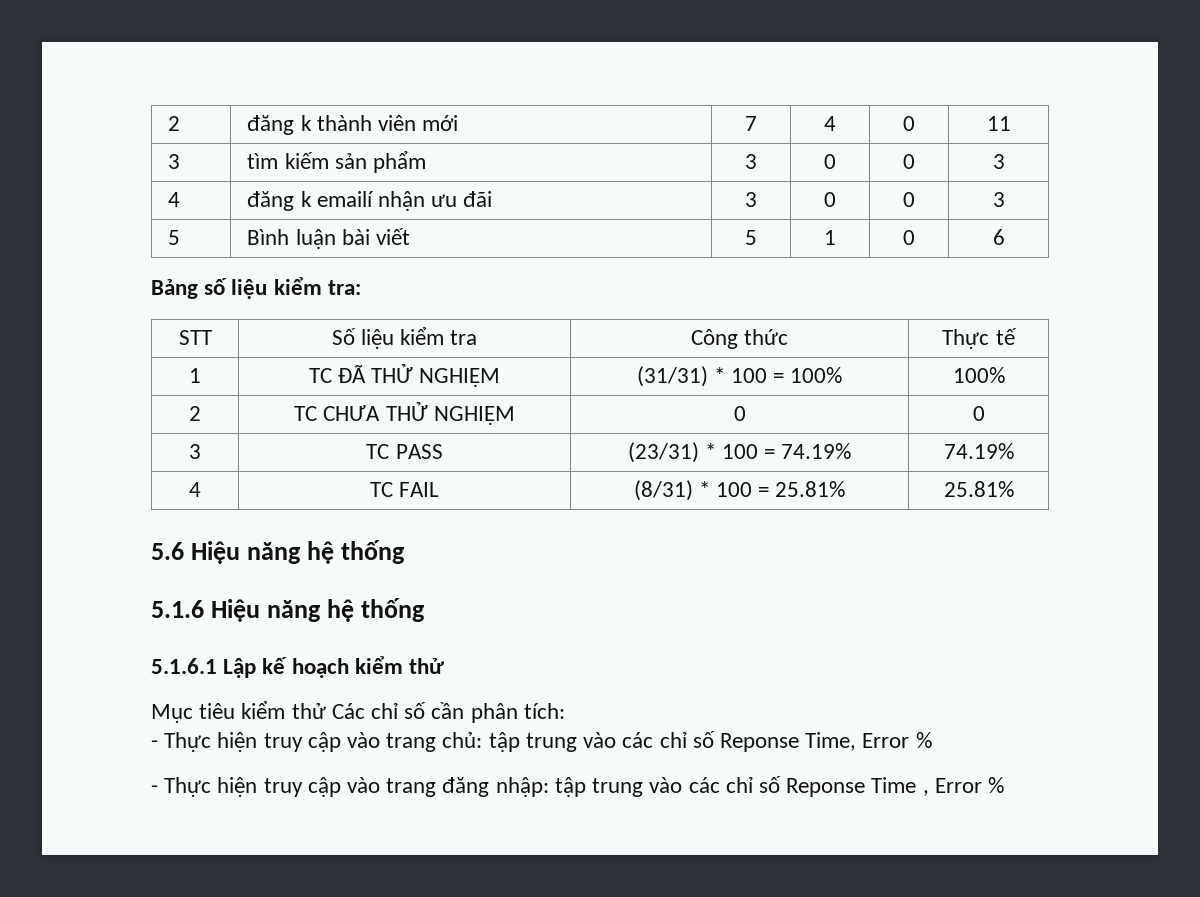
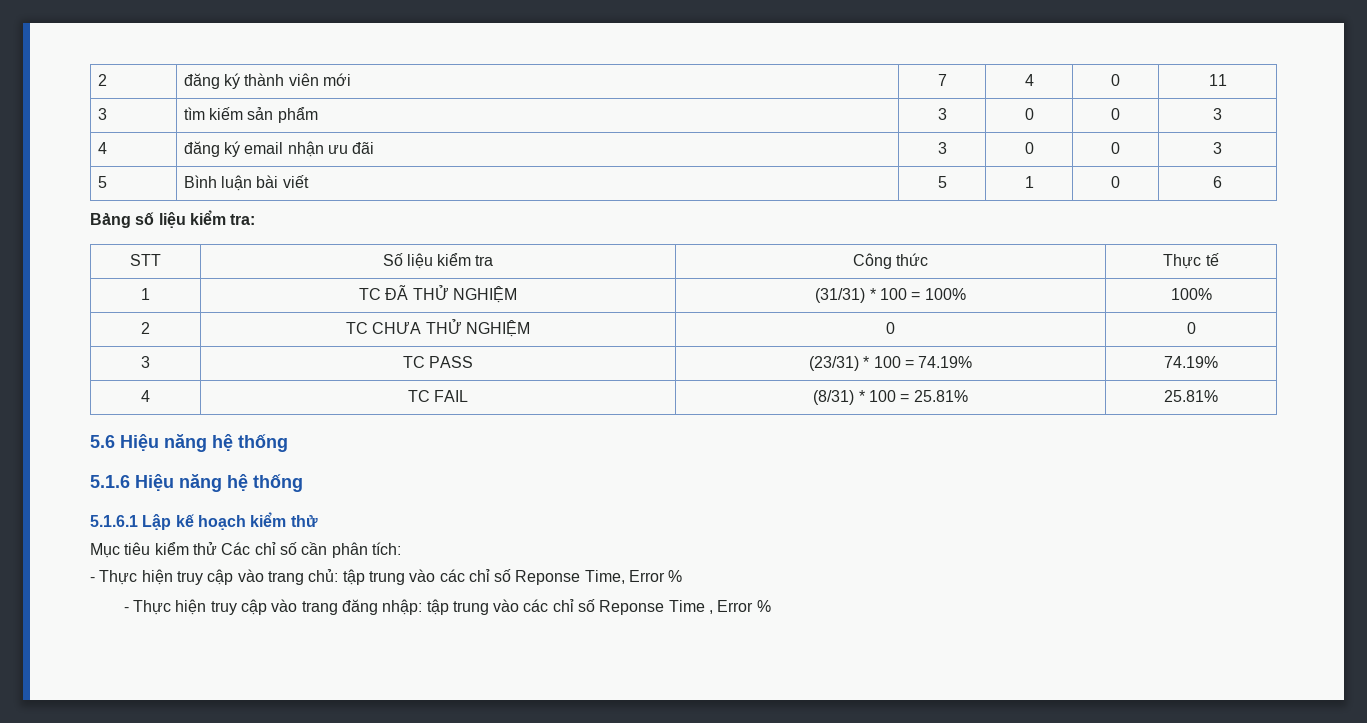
- 2 | đăng k thành viên mới | 7 | 4 | 0 | 11
+ 2 | đăng ký thành viên mới | 7 | 4 | 0 | 11
- 4 | đăng k emailí nhận ưu đãi | 3 | 0 | 0 | 3
+ 4 | đăng ký email nhận ưu đãi | 3 | 0 | 0 | 3

